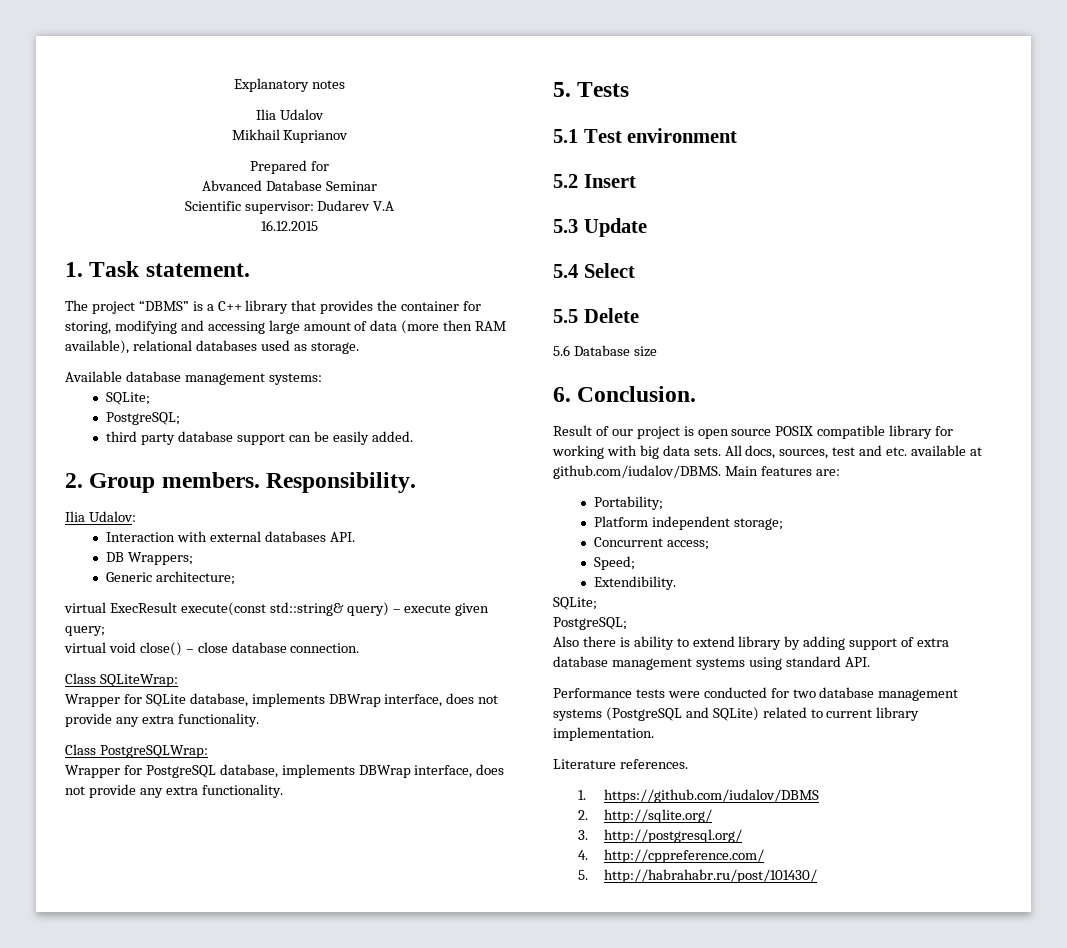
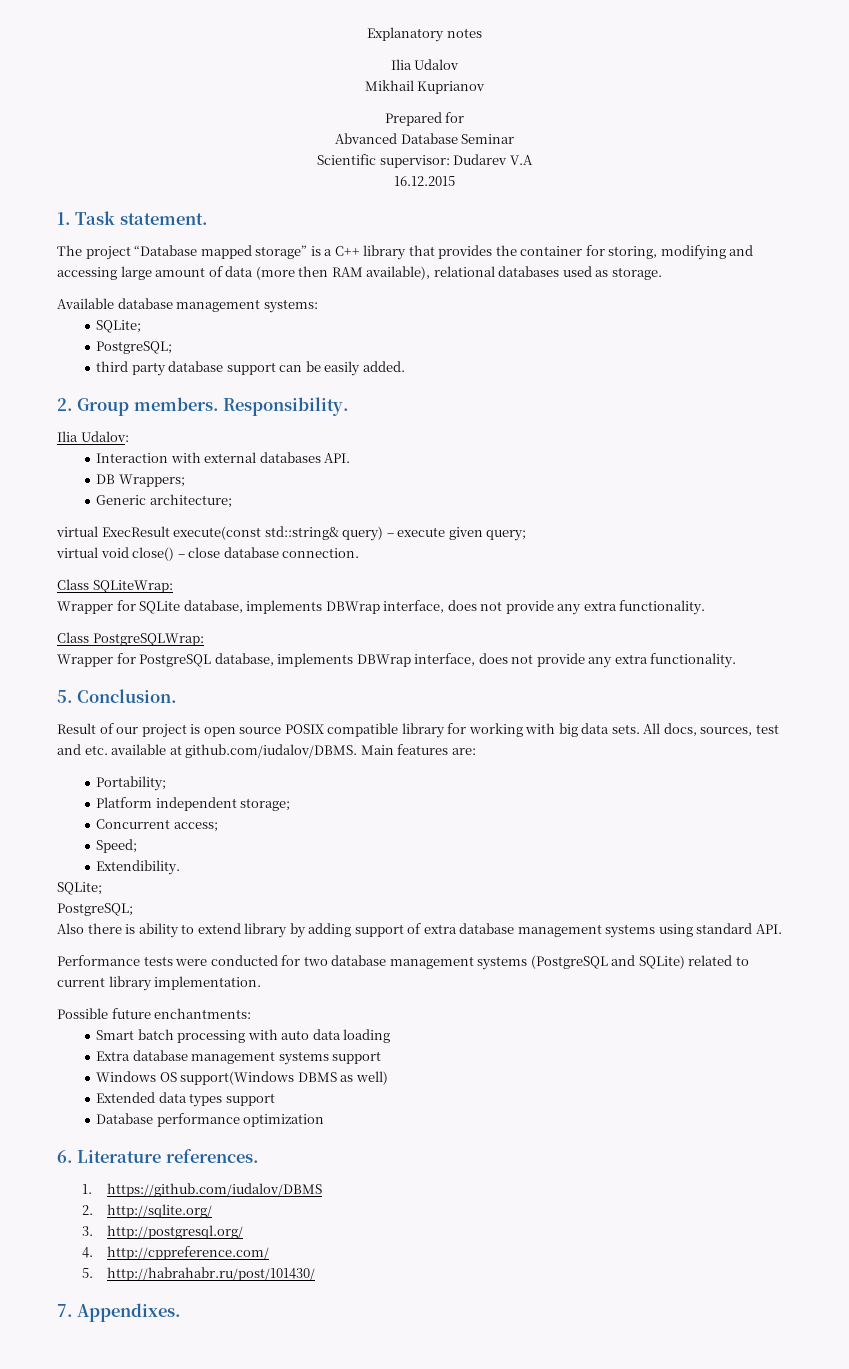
- The project “DBMS” is a C++ library that provides the container for storing, modifying and accessing large amount of data (more then RAM available), relational databases used as storage.
+ The project “Database mapped storage” is a C++ library that provides the container for storing, modifying and accessing large amount of data (more then RAM available), relational databases used as storage.
- 5. Tests
- 5.1 Test environment
- 5.2 Insert
- 5.3 Update
- 5.4 Select
- 5.5 Delete
- 5.6 Database size
- 6. Conclusion.
+ 5. Conclusion.
- Literature references.
+ Possible future enchantments:
+ Smart batch processing with auto data loading
+ Extra database management systems support
+ Windows OS support(Windows DBMS as well)
+ Extended data types support
+ Database performance optimization
+ 6. Literature references.
+ 7. Appendixes.

